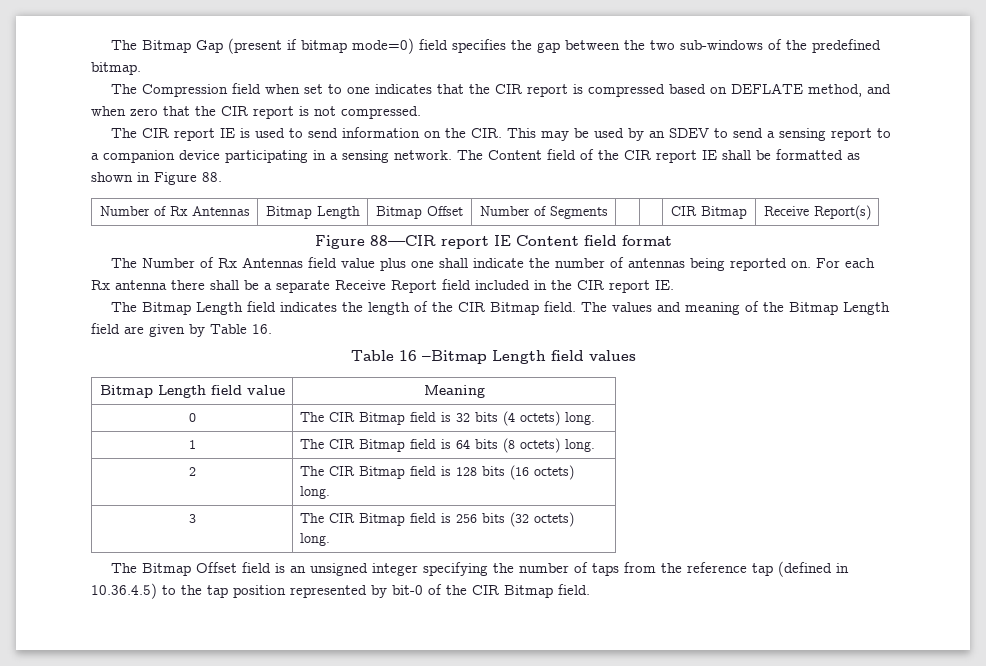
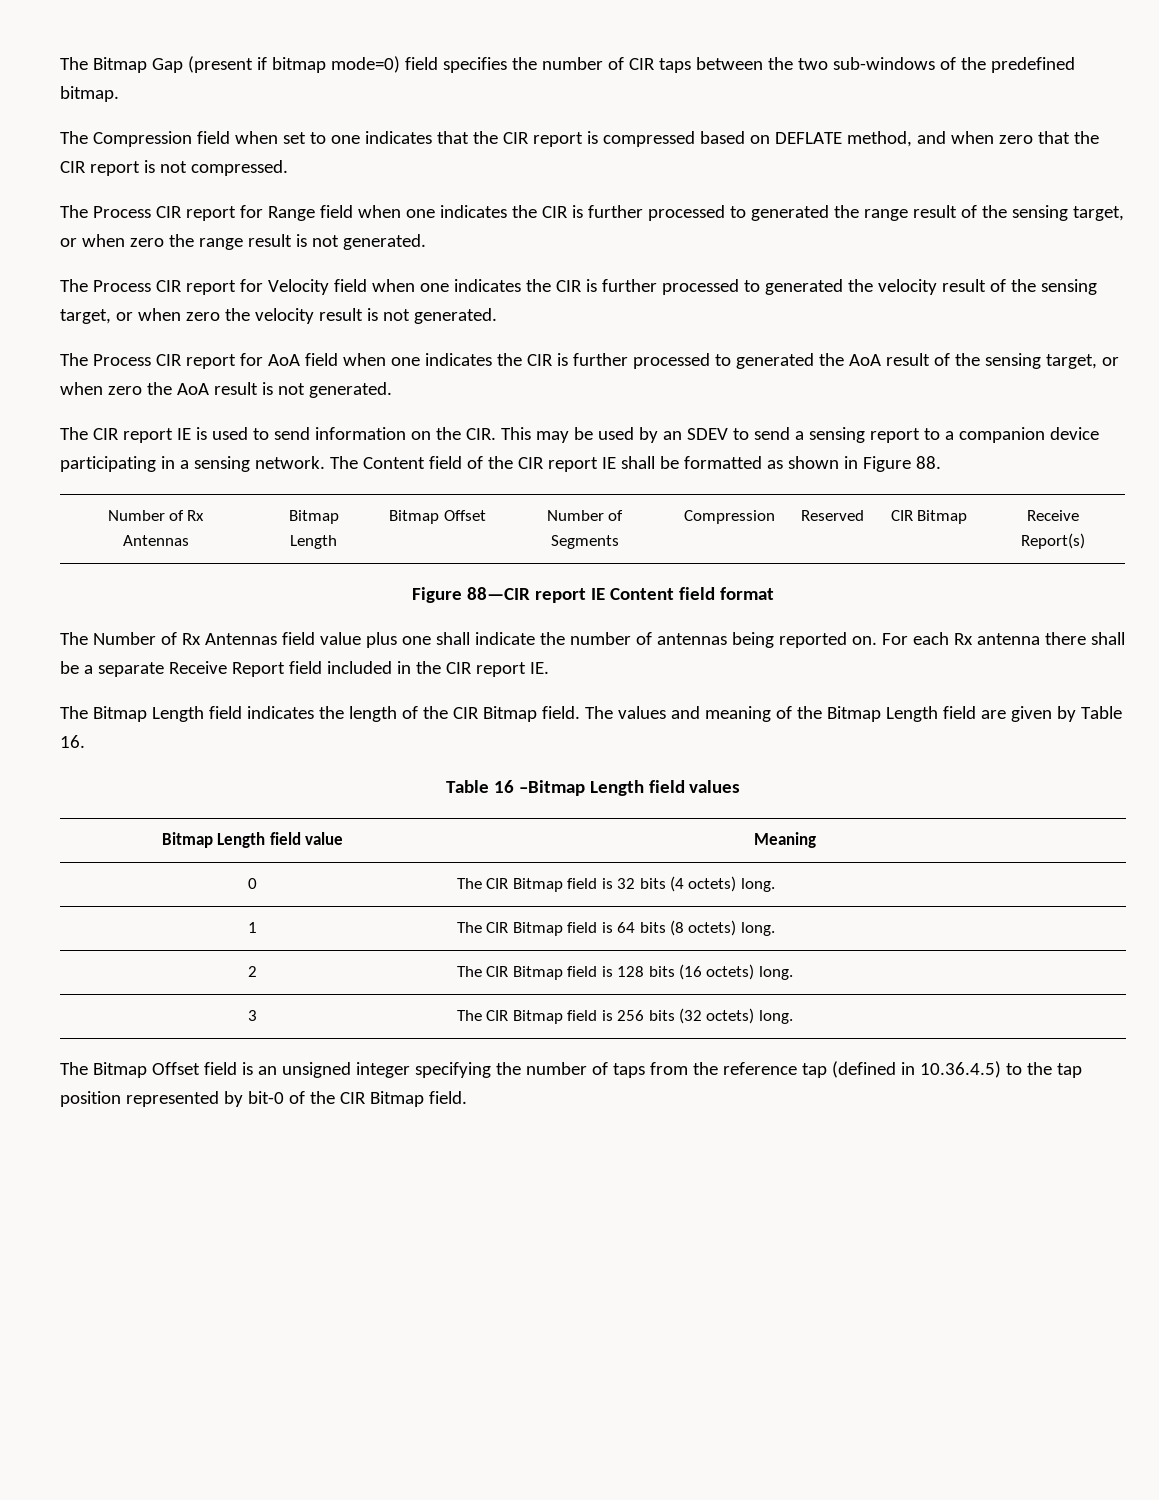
- The Bitmap Gap (present if bitmap mode=0) field specifies the gap between the two sub-windows of the predefined bitmap.
+ The Bitmap Gap (present if bitmap mode=0) field specifies the number of CIR taps between the two sub-windows of the predefined bitmap.
+ The Process CIR report for Range field when one indicates the CIR is further processed to generated the range result of the sensing target, or when zero the range result is not generated.
+ The Process CIR report for Velocity field when one indicates the CIR is further processed to generated the velocity result of the sensing target, or when zero the velocity result is not generated.
+ The Process CIR report for AoA field when one indicates the CIR is further processed to generated the AoA result of the sensing target, or when zero the AoA result is not generated.
- Number of Rx Antennas | Bitmap Length | Bitmap Offset | Number of Segments | | | CIR Bitmap | Receive Report(s)
+ Number of Rx Antennas | Bitmap Length | Bitmap Offset | Number of Segments | Compression | Reserved | CIR Bitmap | Receive Report(s)

